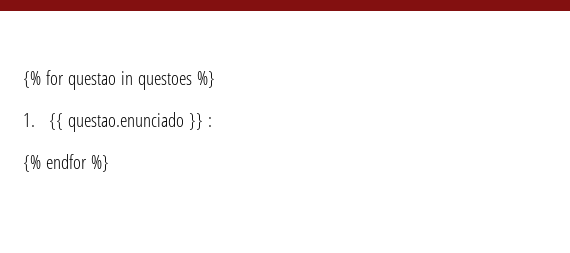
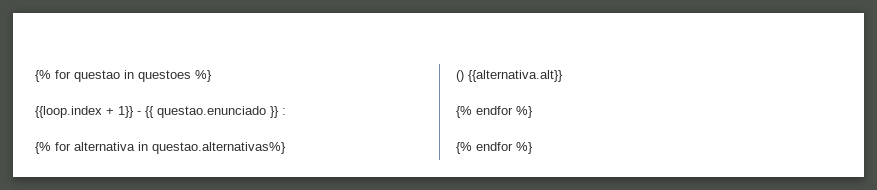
- 1. {{ questao.enunciado }} :
+ {{loop.index + 1}} - {{ questao.enunciado }} :
+ {% for alternativa in questao.alternativas%}
+ () {{alternativa.alt}}
+ {% endfor %}

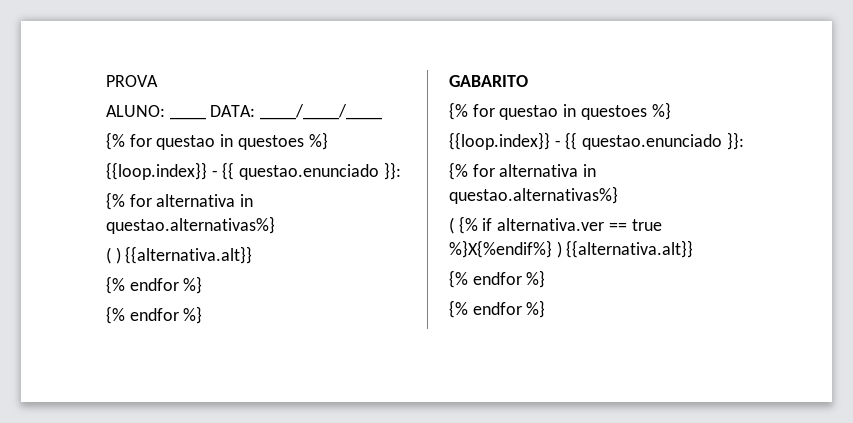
+ PROVA
+ ALUNO: ____ DATA: ____/____/____
  {% for questao in questoes %}
- {{loop.index + 1}} - {{ questao.enunciado }} :
+ {{loop.index}} - {{ questao.enunciado }}:
  {% for alternativa in questao.alternativas%}
- () {{alternativa.alt}}
+ ( ) {{alternativa.alt}}
+ {% endfor %}
+ {% endfor %}
+ GABARITO
+ {% for questao in questoes %}
+ {{loop.index}} - {{ questao.enunciado }}:
+ {% for alternativa in questao.alternativas%}
+ ( {% if alternativa.ver == true %}X{%endif%} ) {{alternativa.alt}}

